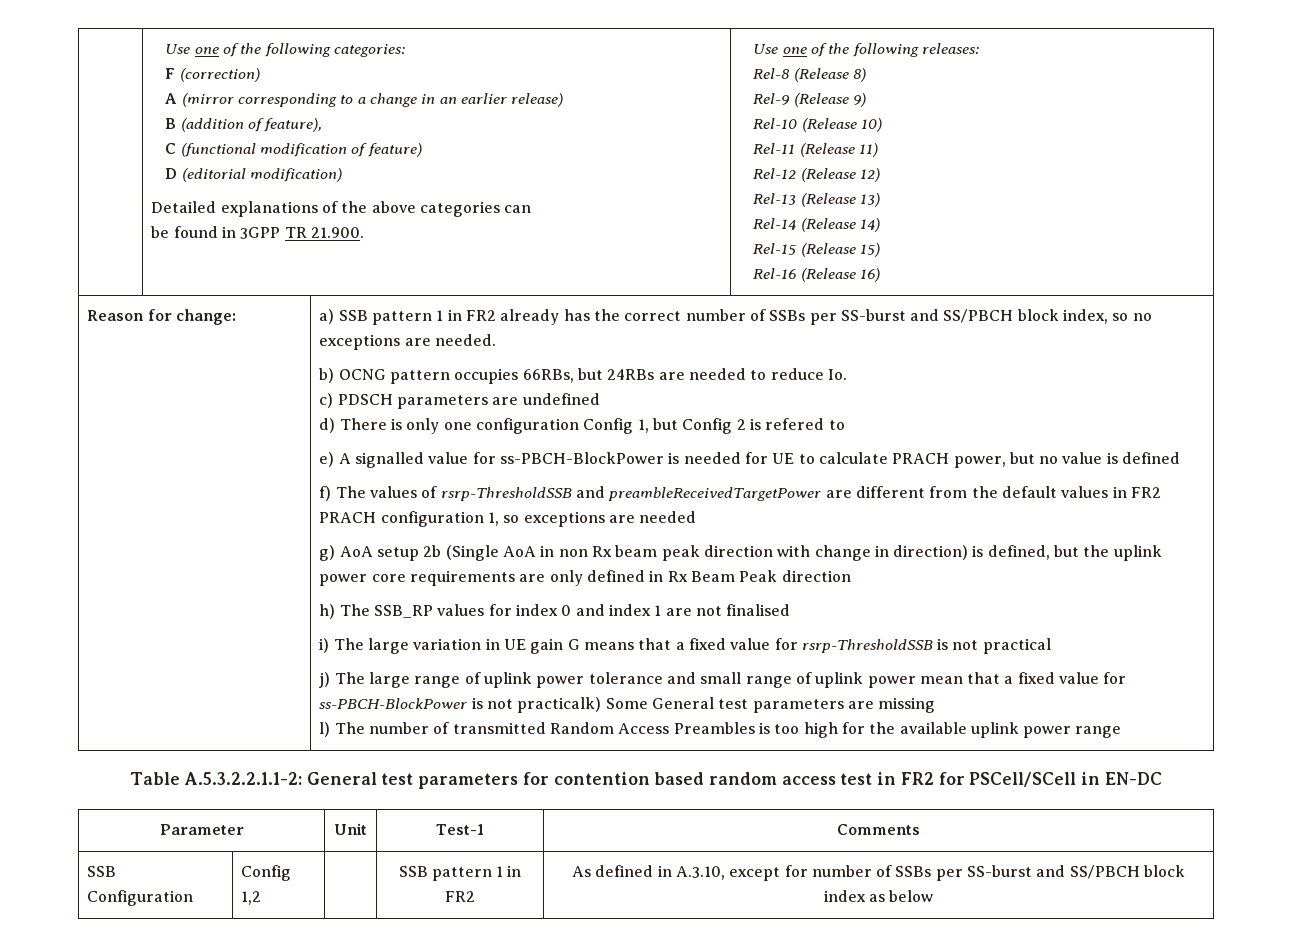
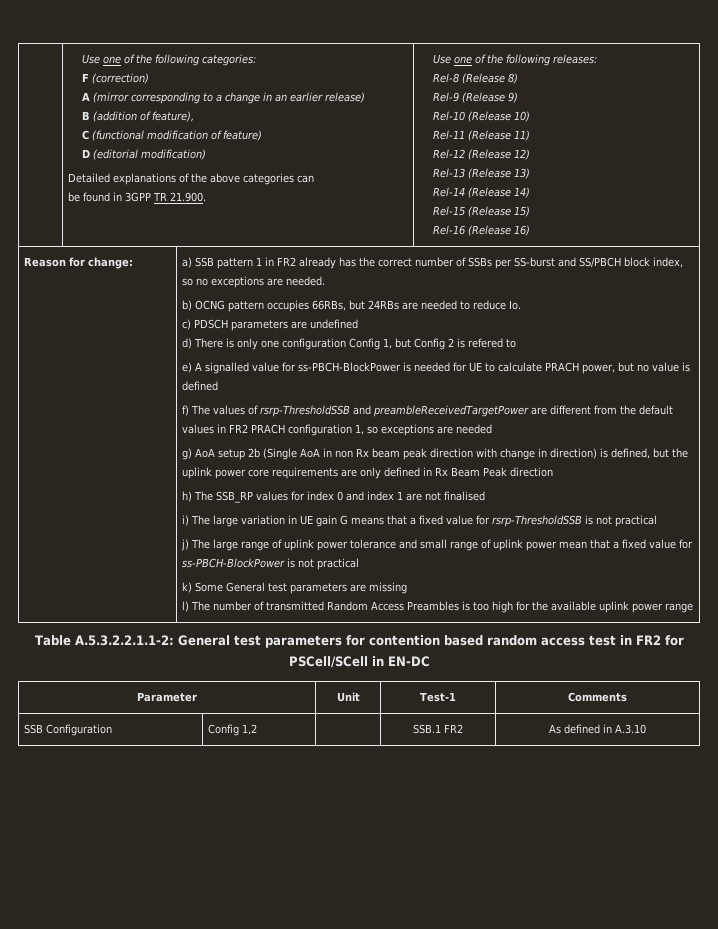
- j) The large range of uplink power tolerance and small range of uplink power mean that a fixed value for ss-PBCH-BlockPower is not practicalk) Some General test parameters are missing
+ j) The large range of uplink power tolerance and small range of uplink power mean that a fixed value for ss-PBCH-BlockPower is not practical
+ k) Some General test parameters are missing
- SSB Configuration | Config 1,2 | | SSB pattern 1 in FR2 | As defined in A.3.10, except for number of SSBs per SS-burst and SS/PBCH block index as below
+ SSB Configuration | Config 1,2 | | SSB.1 FR2 | As defined in A.3.10

